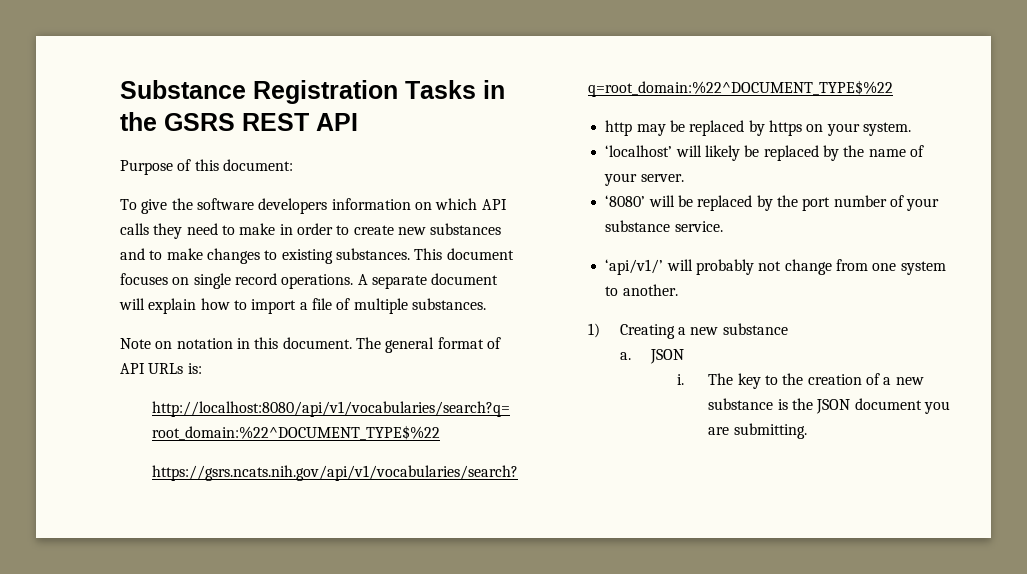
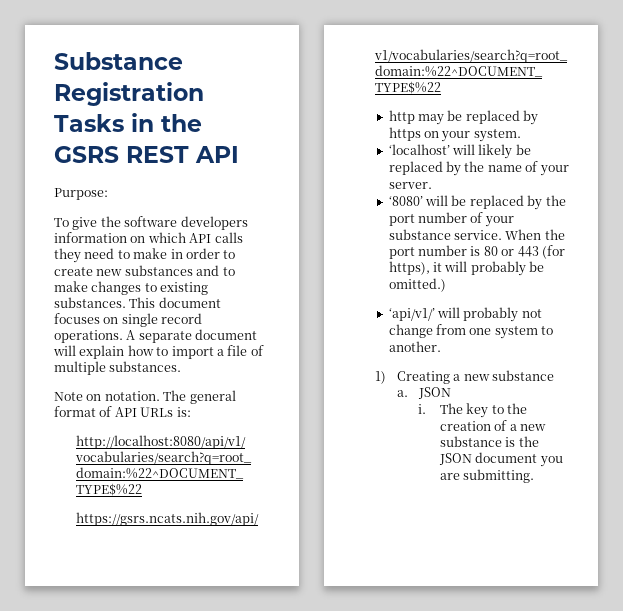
- Purpose of this document:
+ Purpose:
- Note on notation in this document.
+ Note on notation.
+ When the port number is 80 or 443 (for https), it will probably be omitted.)

